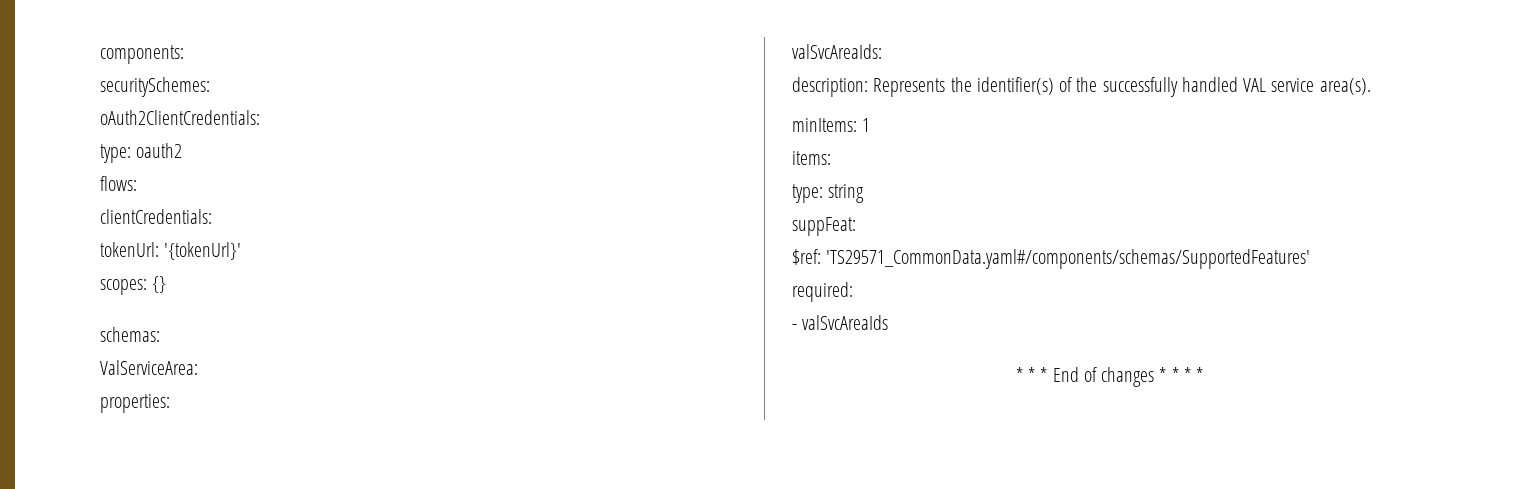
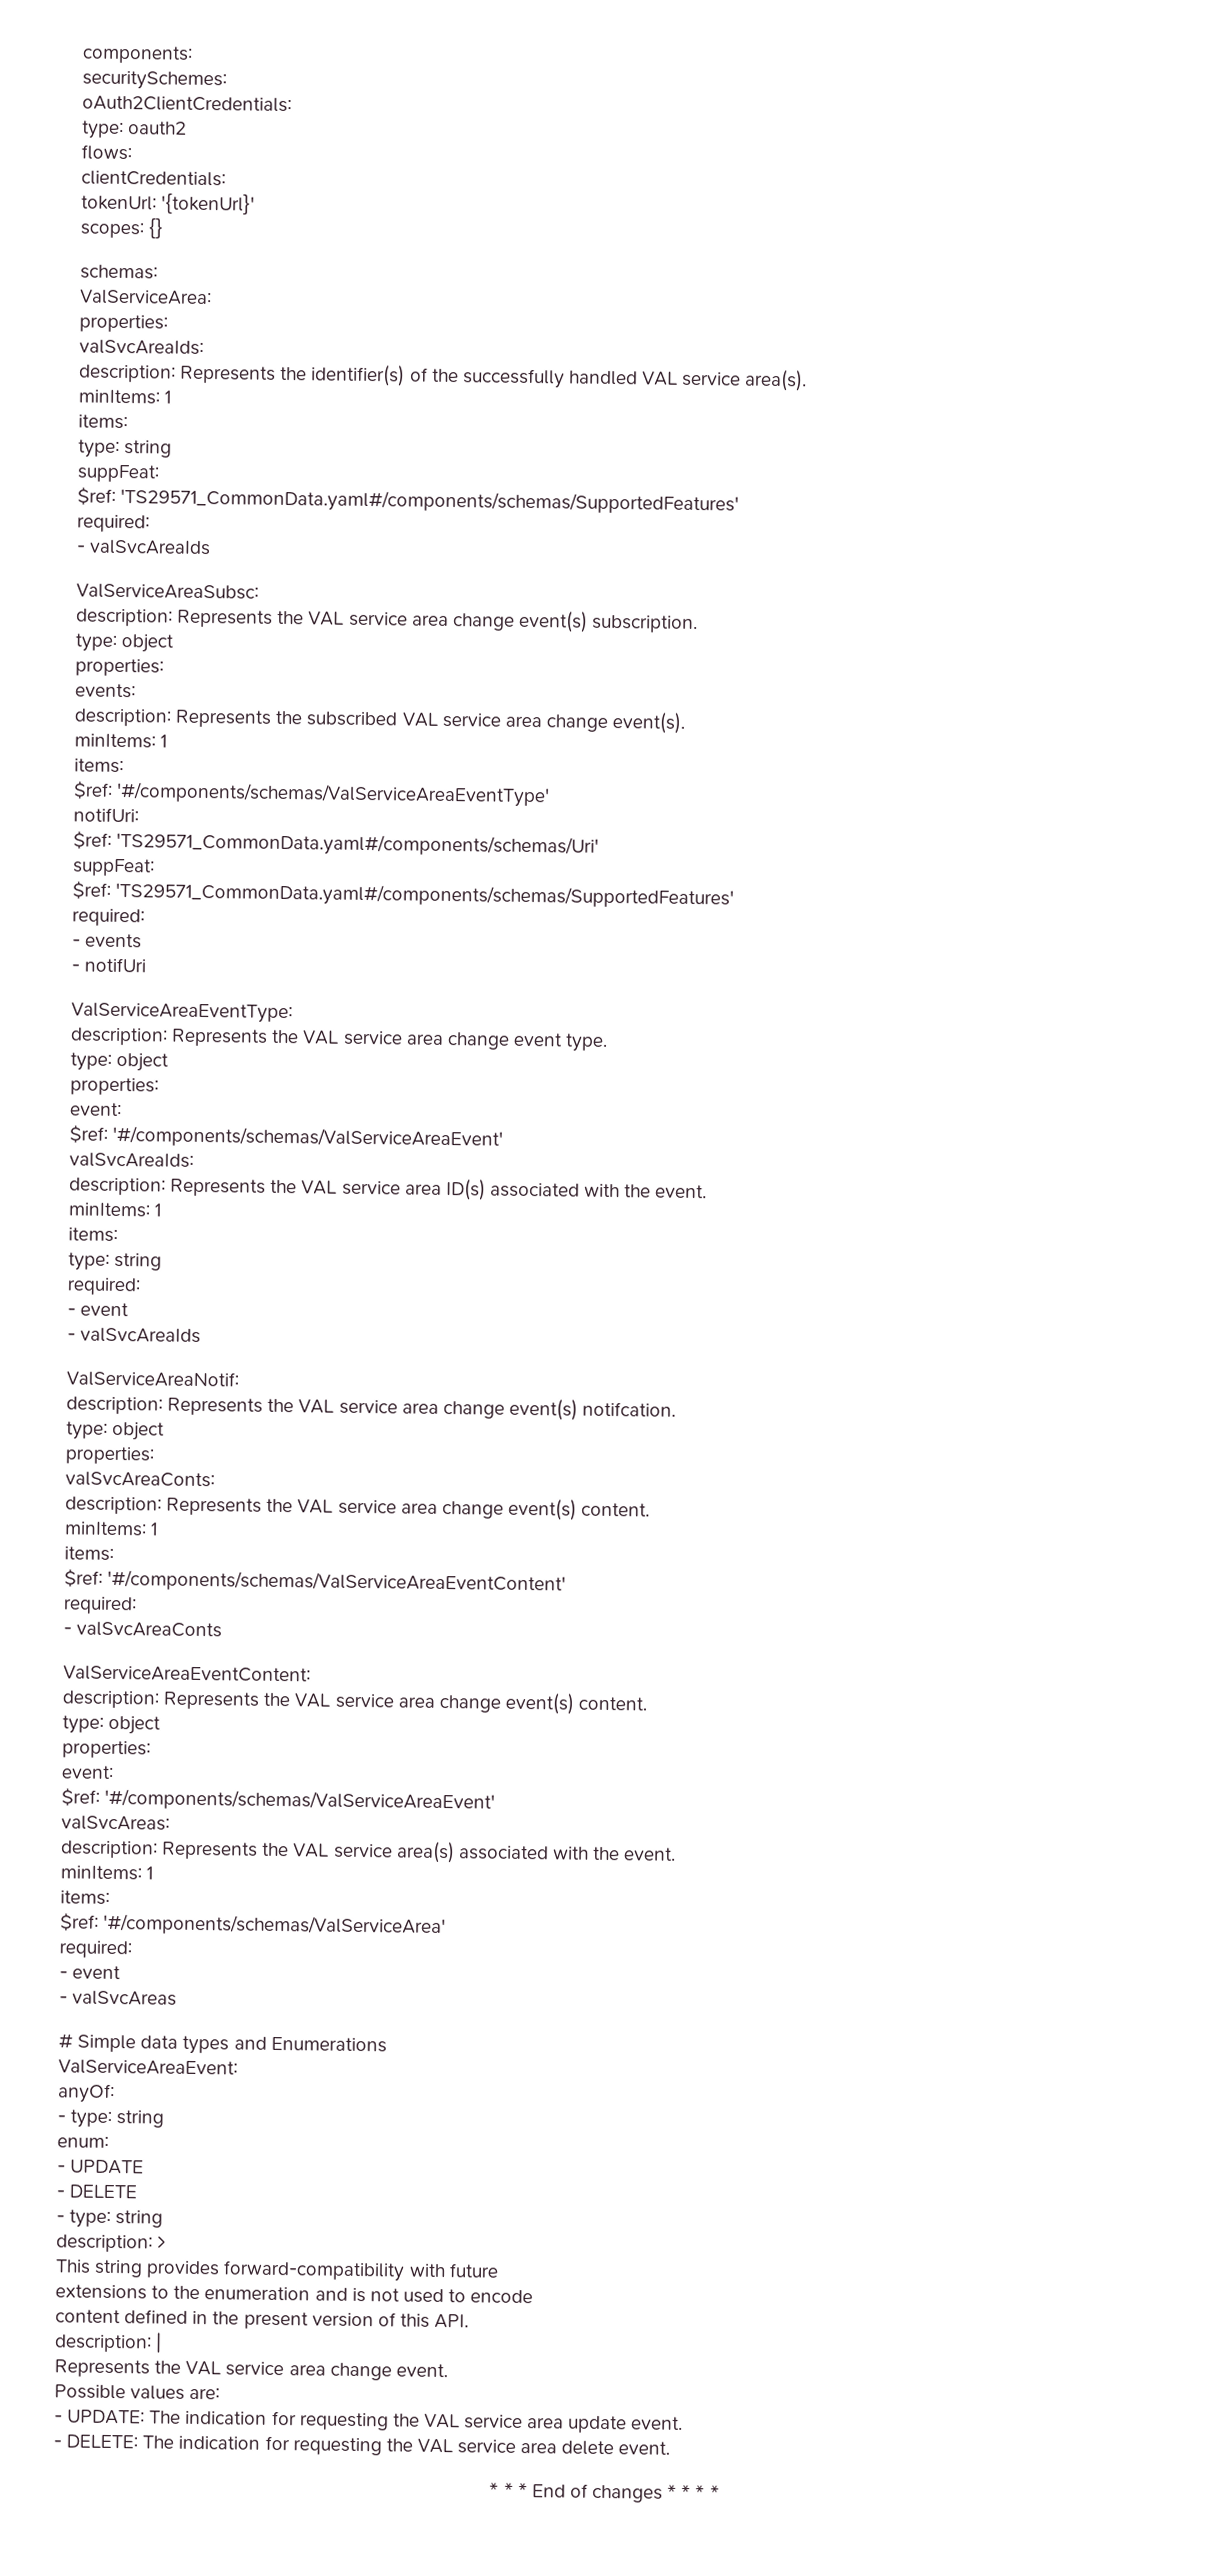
+ ValServiceAreaSubsc:
+ description: Represents the VAL service area change event(s) subscription.
+ type: object
+ properties:
+ events:
+ description: Represents the subscribed VAL service area change event(s).
+ minItems: 1
+ items:
+ $ref: '#/components/schemas/ValServiceAreaEventType'
+ notifUri:
+ $ref: 'TS29571_CommonData.yaml#/components/schemas/Uri'
+ suppFeat:
+ $ref: 'TS29571_CommonData.yaml#/components/schemas/SupportedFeatures'
+ required:
+ - events
+ - notifUri
+ ValServiceAreaEventType:
+ description: Represents the VAL service area change event type.
+ type: object
+ properties:
+ event:
+ $ref: '#/components/schemas/ValServiceAreaEvent'
+ valSvcAreaIds:
+ description: Represents the VAL service area ID(s) associated with the event.
+ minItems: 1
+ items:
+ type: string
+ required:
+ - event
+ - valSvcAreaIds
+ ValServiceAreaNotif:
+ description: Represents the VAL service area change event(s) notifcation.
+ type: object
+ properties:
+ valSvcAreaConts:
+ description: Represents the VAL service area change event(s) content.
+ minItems: 1
+ items:
+ $ref: '#/components/schemas/ValServiceAreaEventContent'
+ required:
+ - valSvcAreaConts
+ ValServiceAreaEventContent:
+ description: Represents the VAL service area change event(s) content.
+ type: object
+ properties:
+ event:
+ $ref: '#/components/schemas/ValServiceAreaEvent'
+ valSvcAreas:
+ description: Represents the VAL service area(s) associated with the event.
+ minItems: 1
+ items:
+ $ref: '#/components/schemas/ValServiceArea'
+ required:
+ - event
+ - valSvcAreas
+ # Simple data types and Enumerations
+ ValServiceAreaEvent:
+ anyOf:
+ - type: string
+ enum:
+ - UPDATE
+ - DELETE
+ - type: string
+ description: >
+ This string provides forward-compatibility with future
+ extensions to the enumeration and is not used to encode
+ content defined in the present version of this API.
+ description: |
+ Represents the VAL service area change event.
+ Possible values are:
+ - UPDATE: The indication for requesting the VAL service area update event.
+ - DELETE: The indication for requesting the VAL service area delete event.

